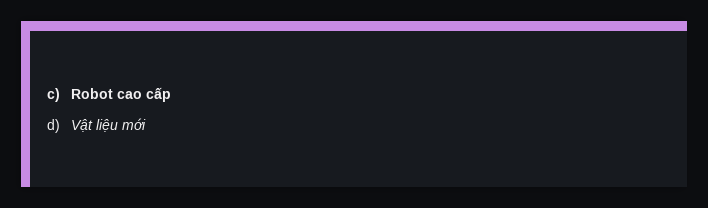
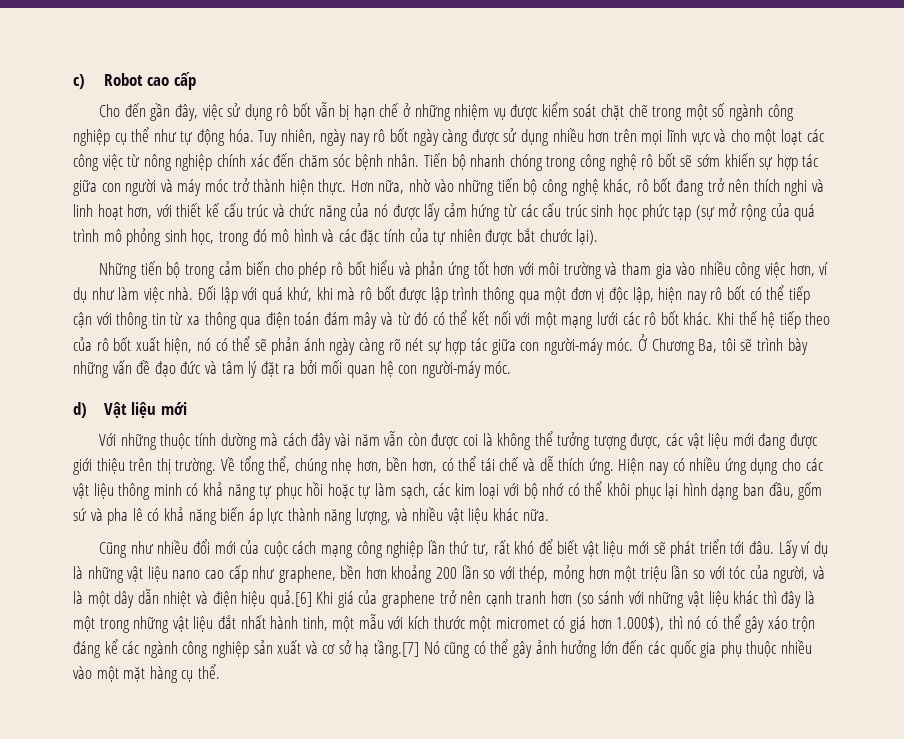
+ Cho đến gần đây, việc sử dụng rô bốt vẫn bị hạn chế ở những nhiệm vụ được kiểm soát chặt chẽ trong một số ngành công nghiệp cụ thể như tự động hóa. Tuy nhiên, ngày nay rô bốt ngày càng được sử dụng nhiều hơn trên mọi lĩnh vực và cho một loạt các công việc từ nông nghiệp chính xác đến chăm sóc bệnh nhân. Tiến bộ nhanh chóng trong công nghệ rô bốt sẽ sớm khiến sự hợp tác giữa con người và máy móc trở thành hiện thực. Hơn nữa, nhờ vào những tiến bộ công nghệ khác, rô bốt đang trở nên thích nghi và linh hoạt hơn, với thiết kế cấu trúc và chức năng của nó được lấy cảm hứng từ các cấu trúc sinh học phức tạp (sự mở rộng của quá trình mô phỏng sinh học, trong đó mô hình và các đặc tính của tự nhiên được bắt chước lại).
+ Những tiến bộ trong cảm biến cho phép rô bốt hiểu và phản ứng tốt hơn với môi trường và tham gia vào nhiều công việc hơn, ví dụ như làm việc nhà. Đối lập với quá khứ, khi mà rô bốt được lập trình thông qua một đơn vị độc lập, hiện nay rô bốt có thể tiếp cận với thông tin từ xa thông qua điện toán đám mây và từ đó có thể kết nối với một mạng lưới các rô bốt khác. Khi thế hệ tiếp theo của rô bốt xuất hiện, nó có thể sẽ phản ánh ngày càng rõ nét sự hợp tác giữa con người-máy móc. Ở Chương Ba, tôi sẽ trình bày những vấn đề đạo đức và tâm lý đặt ra bởi mối quan hệ con người-máy móc.
  d) Vật liệu mới
+ Với những thuộc tính dường mà cách đây vài năm vẫn còn được coi là không thể tưởng tượng được, các vật liệu mới đang được giới thiệu trên thị trường. Về tổng thể, chúng nhẹ hơn, bền hơn, có thể tái chế và dễ thích ứng. Hiện nay có nhiều ứng dụng cho các vật liệu thông minh có khả năng tự phục hồi hoặc tự làm sạch, các kim loại với bộ nhớ có thể khôi phục lại hình dạng ban đầu, gốm sứ và pha lê có khả năng biến áp lực thành năng lượng, và nhiều vật liệu khác nữa.
+ Cũng như nhiều đổi mới của cuộc cách mạng công nghiệp lần thứ tư, rất khó để biết vật liệu mới sẽ phát triển tới đâu. Lấy ví dụ là những vật liệu nano cao cấp như graphene, bền hơn khoảng 200 lần so với thép, mỏng hơn một triệu lần so với tóc của người, và là một dây dẫn nhiệt và điện hiệu quả.[6] Khi giá của graphene trở nên cạnh tranh hơn (so sánh với những vật liệu khác thì đây là một trong những vật liệu đắt nhất hành tinh, một mẫu với kích thước một micromet có giá hơn 1.000$), thì nó có thể gây xáo trộn đáng kể các ngành công nghiệp sản xuất và cơ sở hạ tầng.[7] Nó cũng có thể gây ảnh hưởng lớn đến các quốc gia phụ thuộc nhiều vào một mặt hàng cụ thể.

